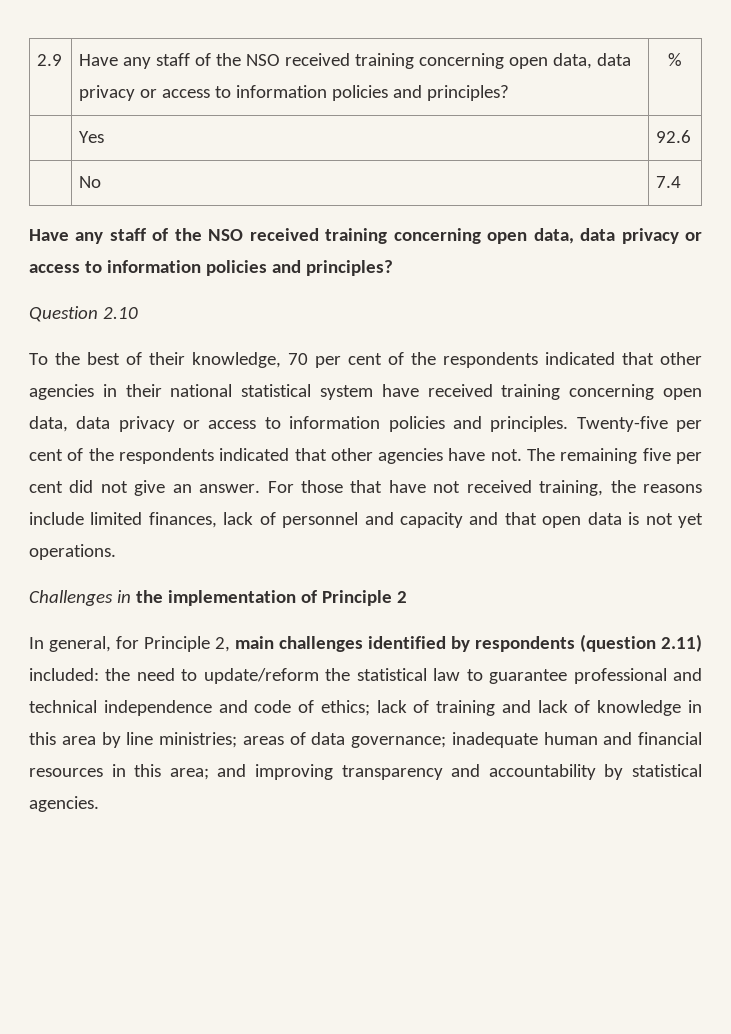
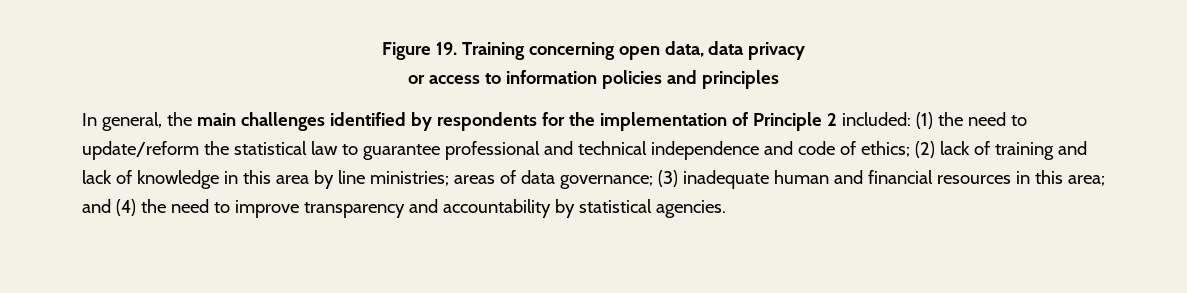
- 2.9 | Have any staff of the NSO received training concerning open data, data privacy or access to information policies and principles? | %
- | Yes | 92.6
- | No | 7.4
- Have any staff of the NSO received training concerning open data, data privacy or access to information policies and principles?
- Question 2.10
- To the best of their knowledge, 70 per cent of the respondents indicated that other agencies in their national statistical system have received training concerning open data, data privacy or access to information policies and principles. Twenty-five per cent of the respondents indicated that other agencies have not. The remaining five per cent did not give an answer. For those that have not received training, the reasons include limited finances, lack of personnel and capacity and that open data is not yet operations.
- Challenges in the implementation of Principle 2
- In general, for Principle 2, main challenges identified by respondents (question 2.11) included: the need to update/reform the statistical law to guarantee professional and technical independence and code of ethics; lack of training and lack of knowledge in this area by line ministries; areas of data governance; inadequate human and financial resources in this area; and improving transparency and accountability by statistical agencies.
+ Figure 19. Training concerning open data, data privacy
+ or access to information policies and principles
+ In general, the main challenges identified by respondents for the implementation of Principle 2 included: (1) the need to update/reform the statistical law to guarantee professional and technical independence and code of ethics; (2) lack of training and lack of knowledge in this area by line ministries; areas of data governance; (3) inadequate human and financial resources in this area; and (4) the need to improve transparency and accountability by statistical agencies.

